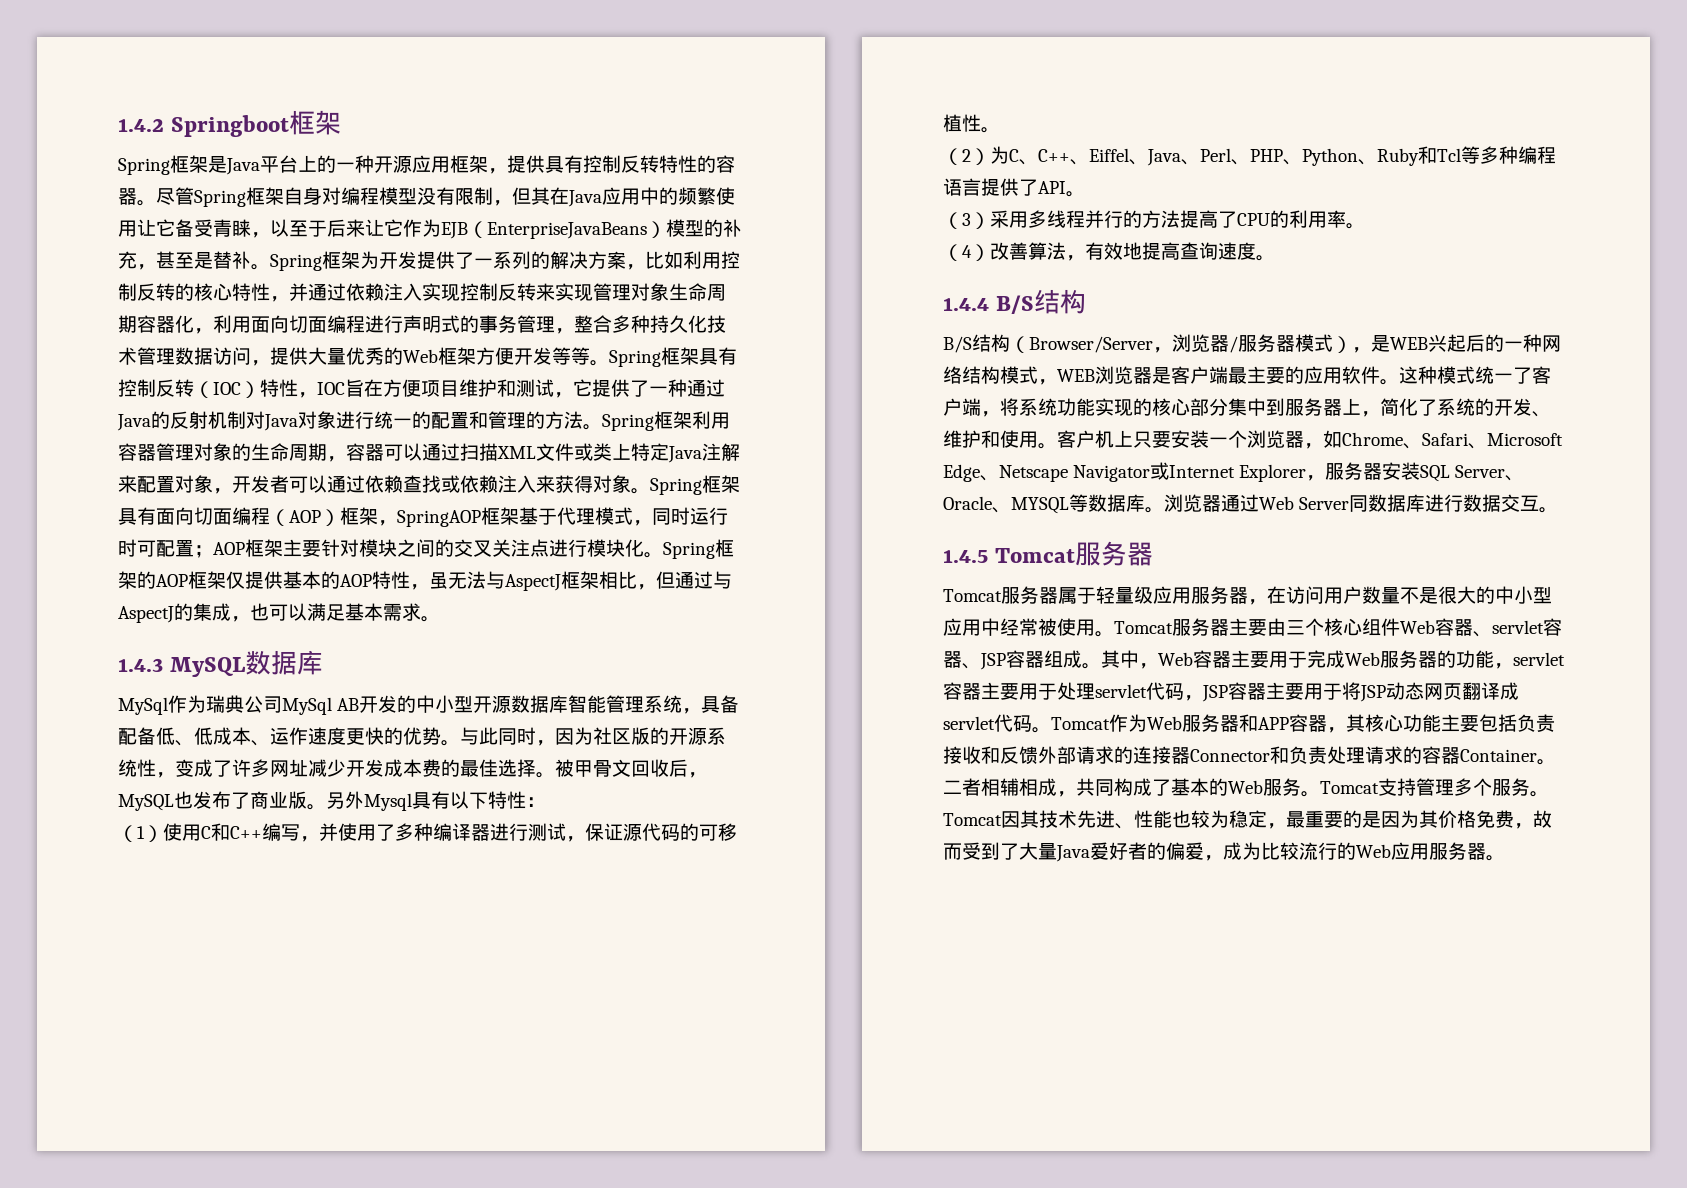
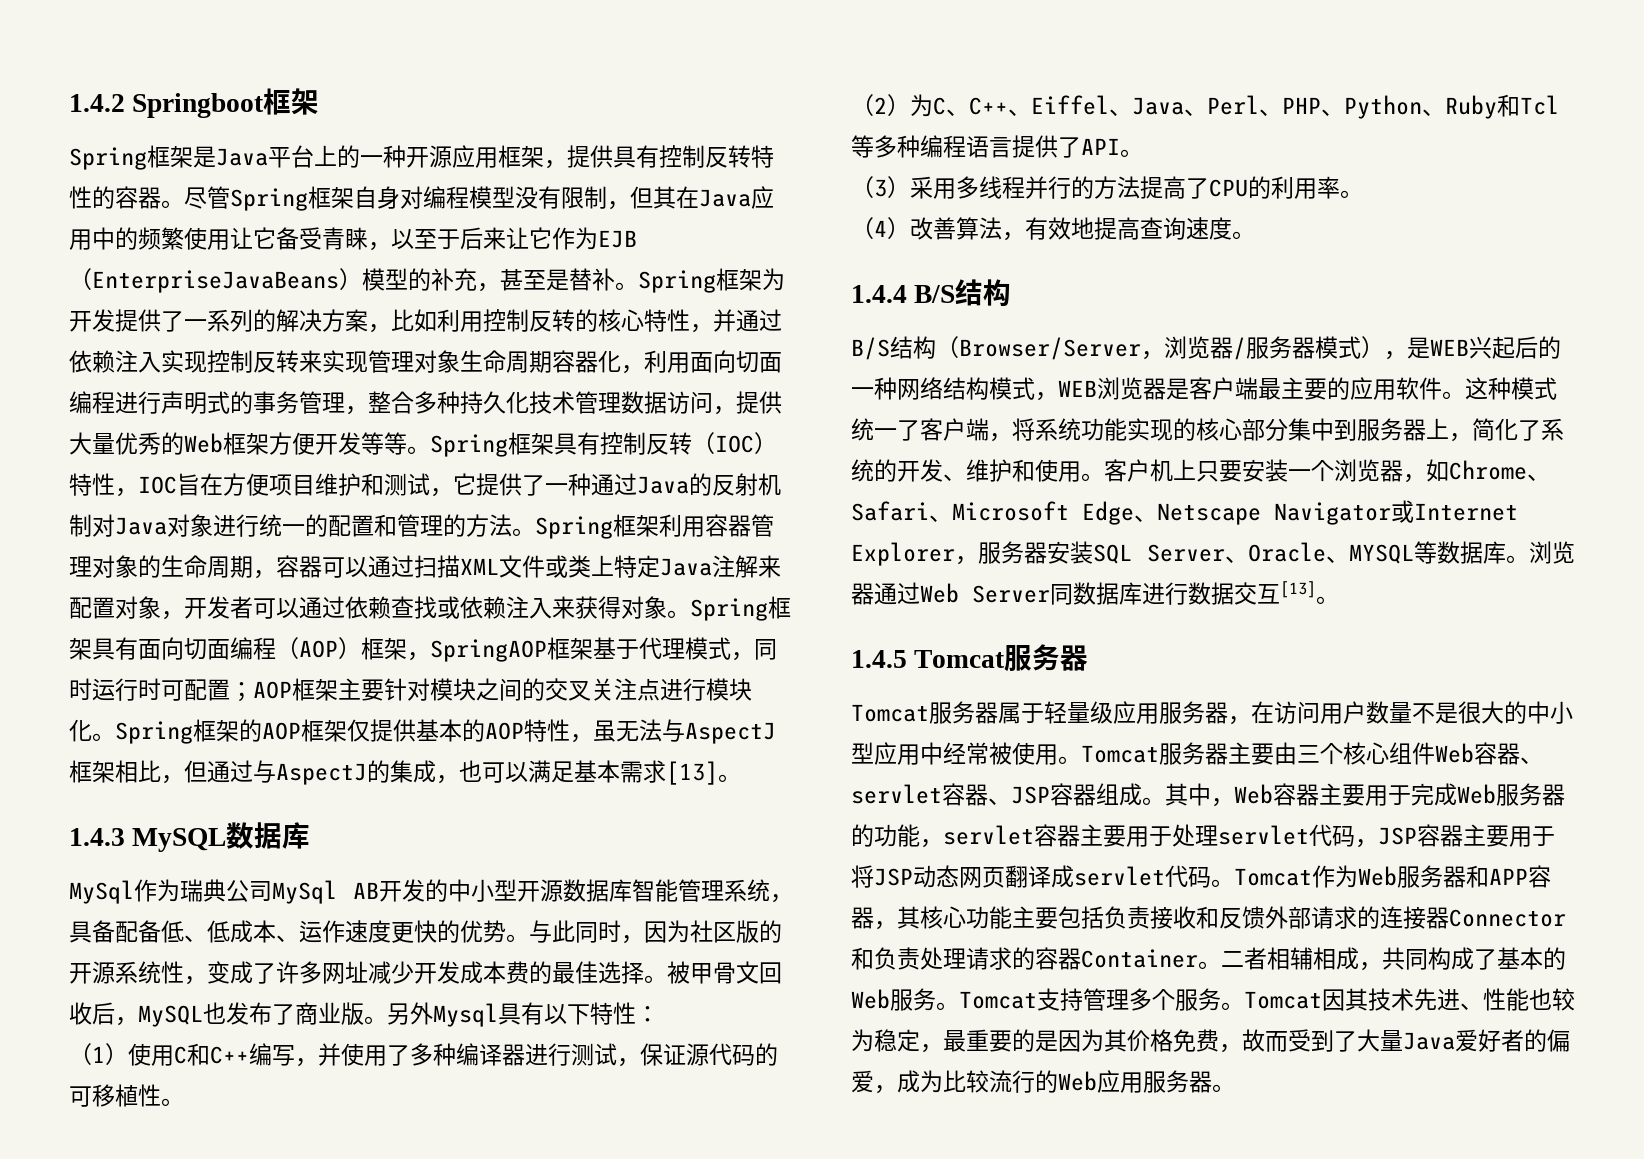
- Spring框架的AOP框架仅提供基本的AOP特性，虽无法与AspectJ框架相比，但通过与AspectJ的集成，也可以满足基本需求。
+ Spring框架的AOP框架仅提供基本的AOP特性，虽无法与AspectJ框架相比，但通过与AspectJ的集成，也可以满足基本需求[13]。
- 浏览器通过Web Server同数据库进行数据交互。
+ 浏览器通过Web Server同数据库进行数据交互[13]。

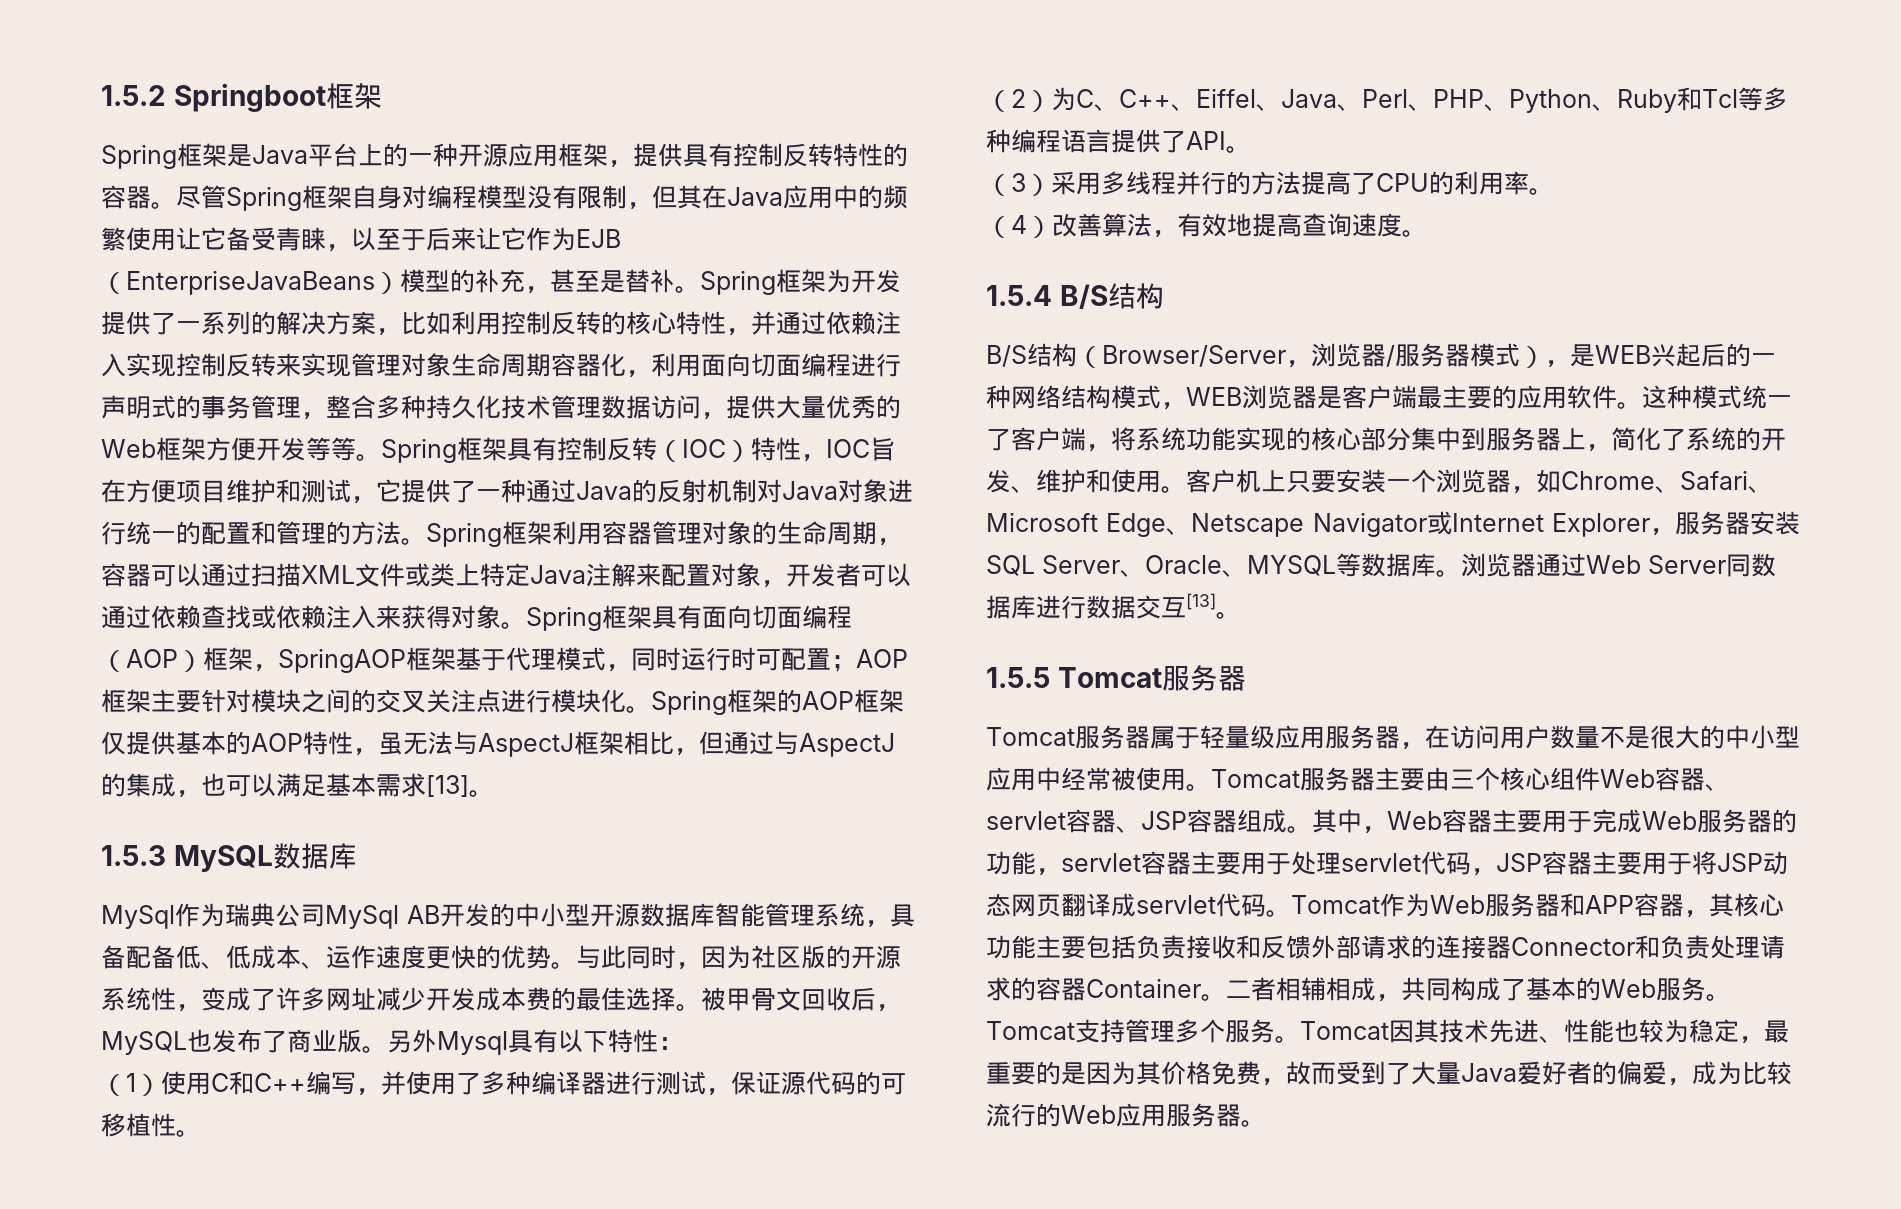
- 1.4.2 Springboot框架
+ 1.5.2 Springboot框架
- 1.4.3 MySQL数据库
+ 1.5.3 MySQL数据库
- 1.4.4 B/S结构
+ 1.5.4 B/S结构
- 1.4.5 Tomcat服务器
+ 1.5.5 Tomcat服务器

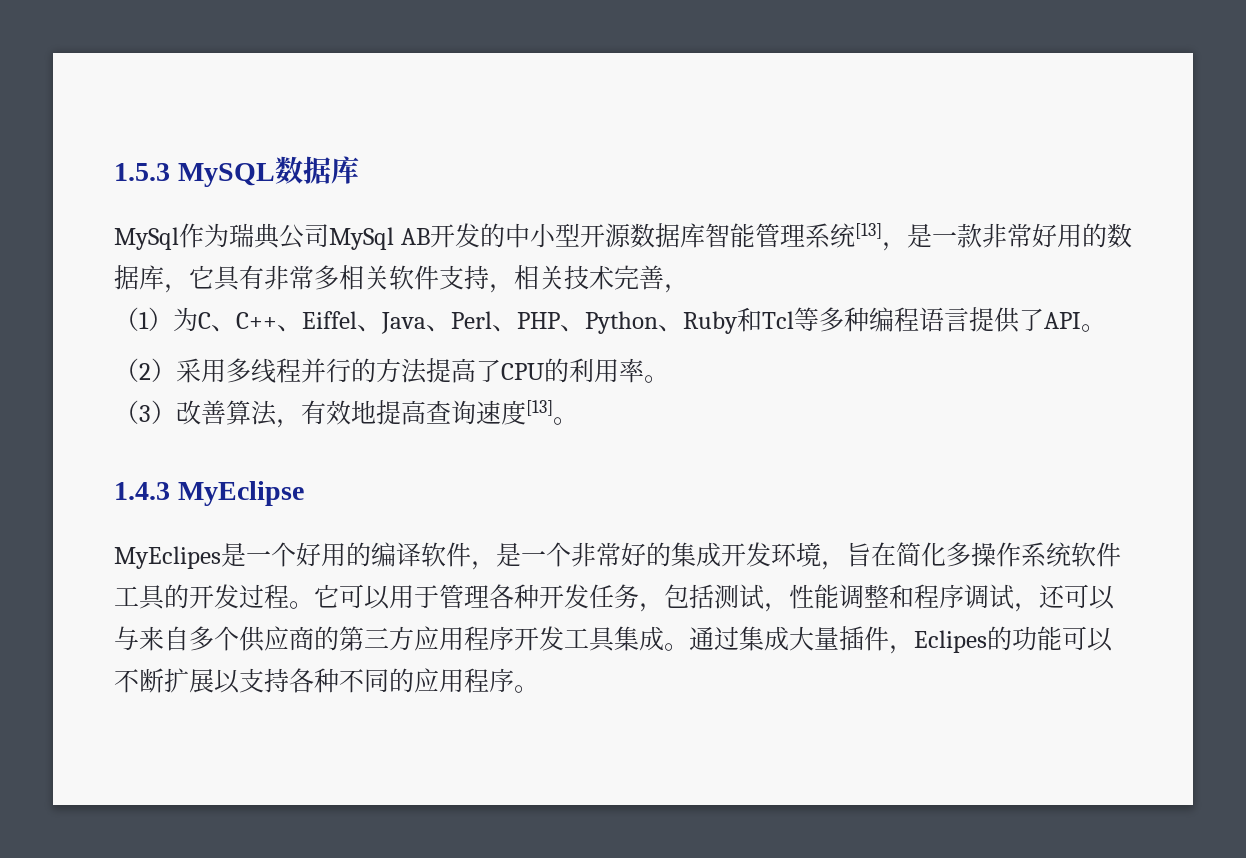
- 1.5.2 Springboot框架
- Spring框架是Java平台上的一种开源应用框架，提供具有控制反转特性的容器。尽管Spring框架自身对编程模型没有限制，但其在Java应用中的频繁使用让它备受青睐，以至于后来让它作为EJB（EnterpriseJavaBeans）模型的补充，甚至是替补。Spring框架为开发提供了一系列的解决方案，比如利用控制反转的核心特性，并通过依赖注入实现控制反转来实现管理对象生命周期容器化，利用面向切面编程进行声明式的事务管理，整合多种持久化技术管理数据访问，提供大量优秀的Web框架方便开发等等。Spring框架具有控制反转（IOC）特性，IOC旨在方便项目维护和测试，它提供了一种通过Java的反射机制对Java对象进行统一的配置和管理的方法。Spring框架利用容器管理对象的生命周期，容器可以通过扫描XML文件或类上特定Java注解来配置对象，开发者可以通过依赖查找或依赖注入来获得对象。Spring框架具有面向切面编程（AOP）框架，SpringAOP框架基于代理模式，同时运行时可配置；AOP框架主要针对模块之间的交叉关注点进行模块化。Spring框架的AOP框架仅提供基本的AOP特性，虽无法与AspectJ框架相比，但通过与AspectJ的集成，也可以满足基本需求[13]。
- MySql作为瑞典公司MySql AB开发的中小型开源数据库智能管理系统，具备配备低、低成本、运作速度更快的优势。与此同时，因为社区版的开源系统性，变成了许多网址减少开发成本费的最佳选择。被甲骨文回收后，MySQL也发布了商业版。另外Mysql具有以下特性：
- （1）使用C和C++编写，并使用了多种编译器进行测试，保证源代码的可移植性。
- （2）为C、C++、Eiffel、Java、Perl、PHP、Python、Ruby和Tcl等多种编程语言提供了API。
+ MySql作为瑞典公司MySql AB开发的中小型开源数据库智能管理系统[13]，是一款非常好用的数据库，它具有非常多相关软件支持，相关技术完善，
+ （1）为C、C++、Eiffel、Java、Perl、PHP、Python、Ruby和Tcl等多种编程语言提供了API。
- （3）采用多线程并行的方法提高了CPU的利用率。
+ （2）采用多线程并行的方法提高了CPU的利用率。
- （4）改善算法，有效地提高查询速度。
- 1.5.4 B/S结构
- B/S结构（Browser/Server，浏览器/服务器模式），是WEB兴起后的一种网络结构模式，WEB浏览器是客户端最主要的应用软件。这种模式统一了客户端，将系统功能实现的核心部分集中到服务器上，简化了系统的开发、维护和使用。客户机上只要安装一个浏览器，如Chrome、Safari、Microsoft Edge、Netscape Navigator或Internet Explorer，服务器安装SQL Server、Oracle、MYSQL等数据库。浏览器通过Web Server同数据库进行数据交互[13]。
- 1.5.5 Tomcat服务器
- Tomcat服务器属于轻量级应用服务器，在访问用户数量不是很大的中小型应用中经常被使用。Tomcat服务器主要由三个核心组件Web容器、servlet容器、JSP容器组成。其中，Web容器主要用于完成Web服务器的功能，servlet容器主要用于处理servlet代码，JSP容器主要用于将JSP动态网页翻译成servlet代码。Tomcat作为Web服务器和APP容器，其核心功能主要包括负责接收和反馈外部请求的连接器Connector和负责处理请求的容器Container。二者相辅相成，共同构成了基本的Web服务。Tomcat支持管理多个服务。Tomcat因其技术先进、性能也较为稳定，最重要的是因为其价格免费，故而受到了大量Java爱好者的偏爱，成为比较流行的Web应用服务器。
+ （3）改善算法，有效地提高查询速度[13]。
+ 1.4.3 MyEclipse
+ MyEclipes是一个好用的编译软件，是一个非常好的集成开发环境，旨在简化多操作系统软件工具的开发过程。它可以用于管理各种开发任务，包括测试，性能调整和程序调试，还可以与来自多个供应商的第三方应用程序开发工具集成。通过集成大量插件，Eclipes的功能可以不断扩展以支持各种不同的应用程序。

